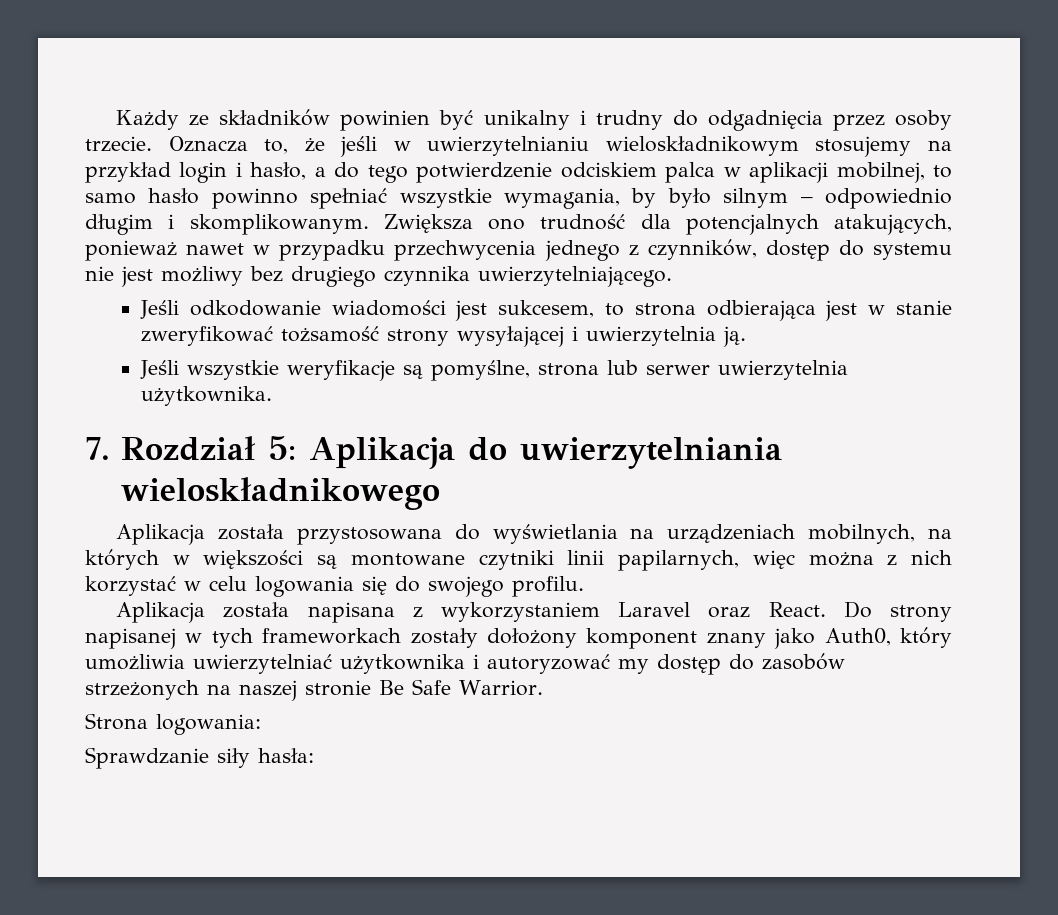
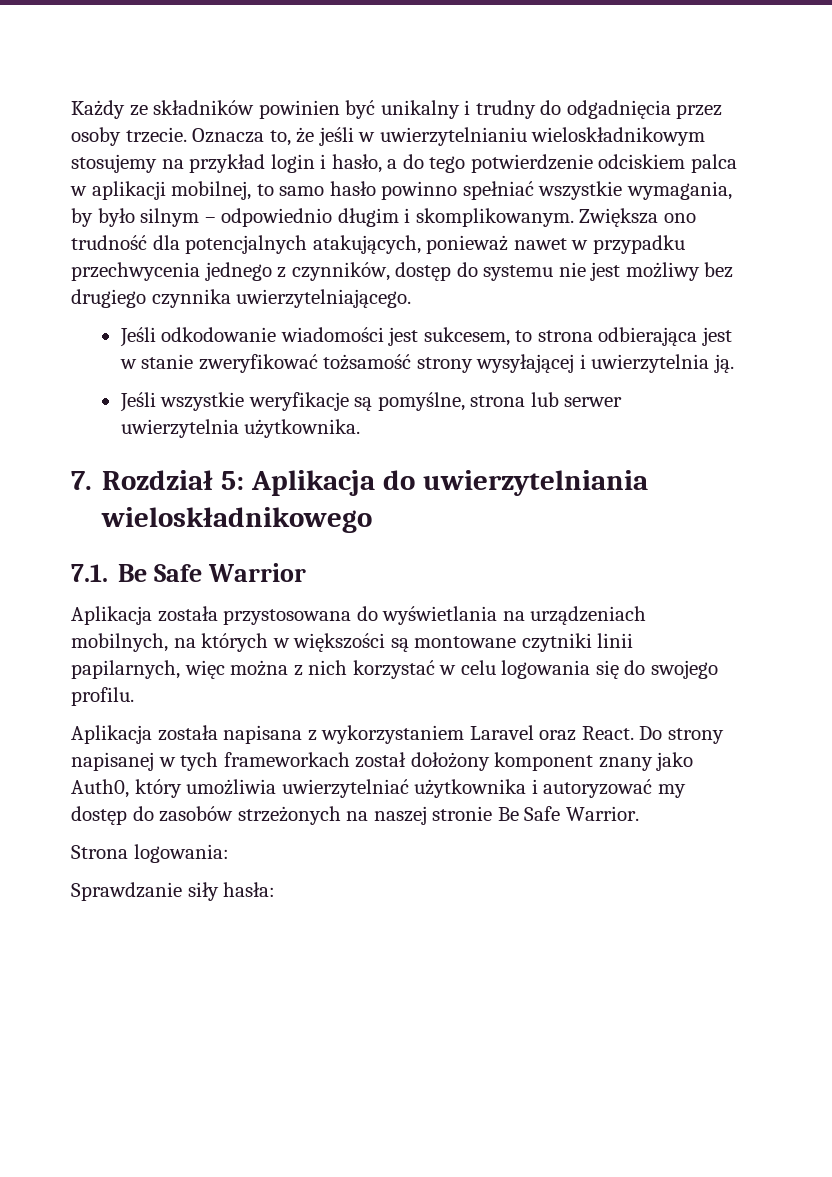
+ 7.1. Be Safe Warrior
- Do strony napisanej w tych frameworkach zostały dołożony komponent znany jako Auth0, który umożliwia uwierzytelniać użytkownika i autoryzować my dostęp do zasobów strzeżonych na naszej stronie Be Safe Warrior.
+ Do strony napisanej w tych frameworkach został dołożony komponent znany jako Auth0, który umożliwia uwierzytelniać użytkownika i autoryzować my dostęp do zasobów strzeżonych na naszej stronie Be Safe Warrior.

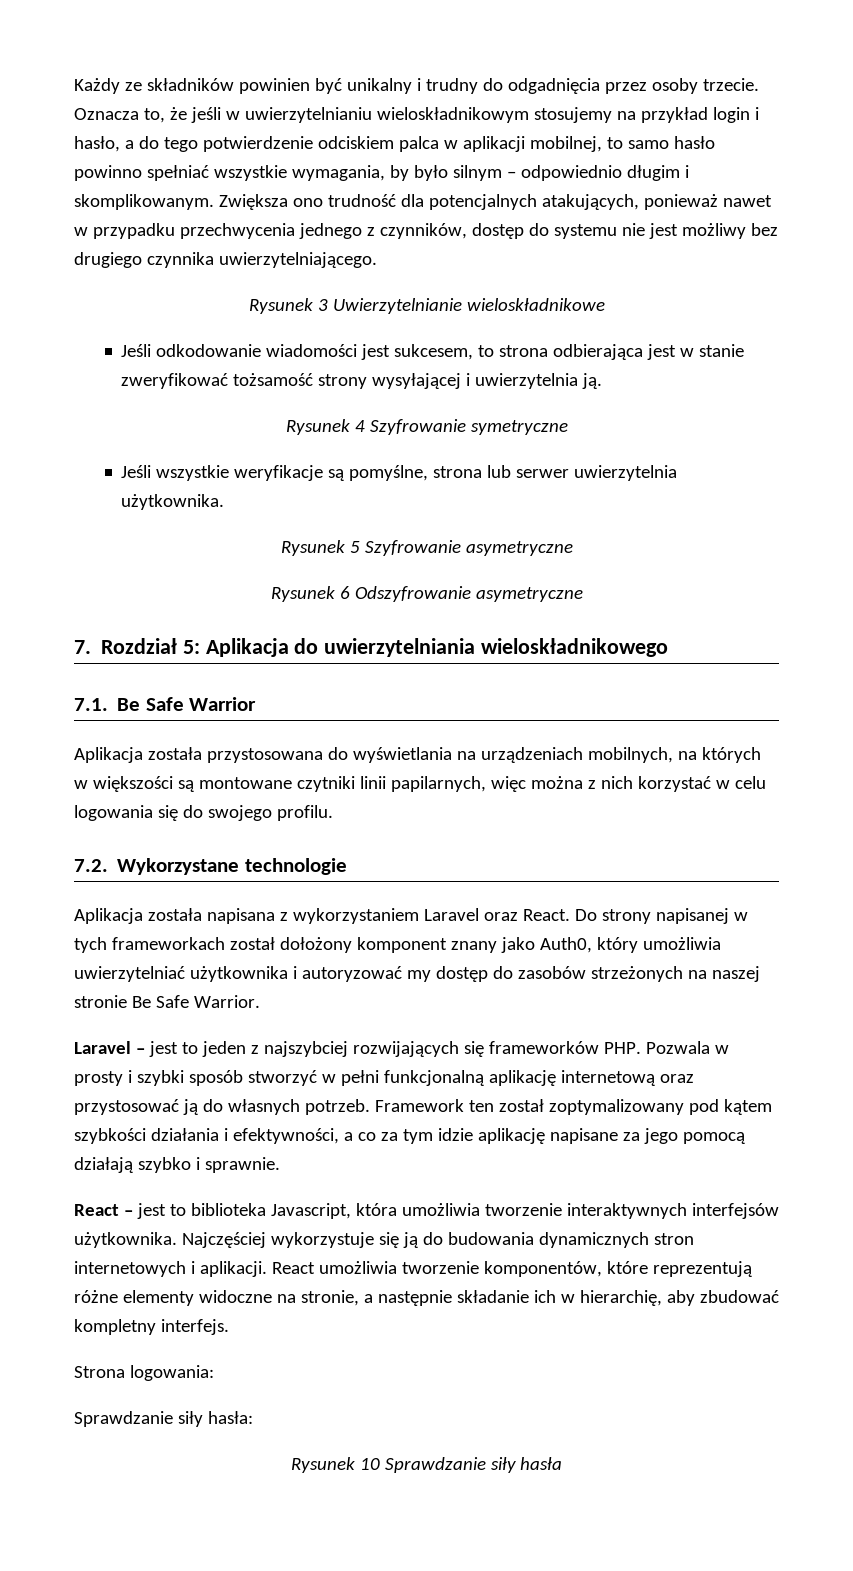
+ Rysunek 3 Uwierzytelnianie wieloskładnikowe
+ Rysunek 4 Szyfrowanie symetryczne
+ Rysunek 5 Szyfrowanie asymetryczne
+ Rysunek 6 Odszyfrowanie asymetryczne
+ 7.2. Wykorzystane technologie
+ Laravel – jest to jeden z najszybciej rozwijających się frameworków PHP. Pozwala w prosty i szybki sposób stworzyć w pełni funkcjonalną aplikację internetową oraz przystosować ją do własnych potrzeb. Framework ten został zoptymalizowany pod kątem szybkości działania i efektywności, a co za tym idzie aplikację napisane za jego pomocą działają szybko i sprawnie.
+ React – jest to biblioteka Javascript, która umożliwia tworzenie interaktywnych interfejsów użytkownika. Najczęściej wykorzystuje się ją do budowania dynamicznych stron internetowych i aplikacji. React umożliwia tworzenie komponentów, które reprezentują różne elementy widoczne na stronie, a następnie składanie ich w hierarchię, aby zbudować kompletny interfejs.
+ Rysunek 10 Sprawdzanie siły hasła

